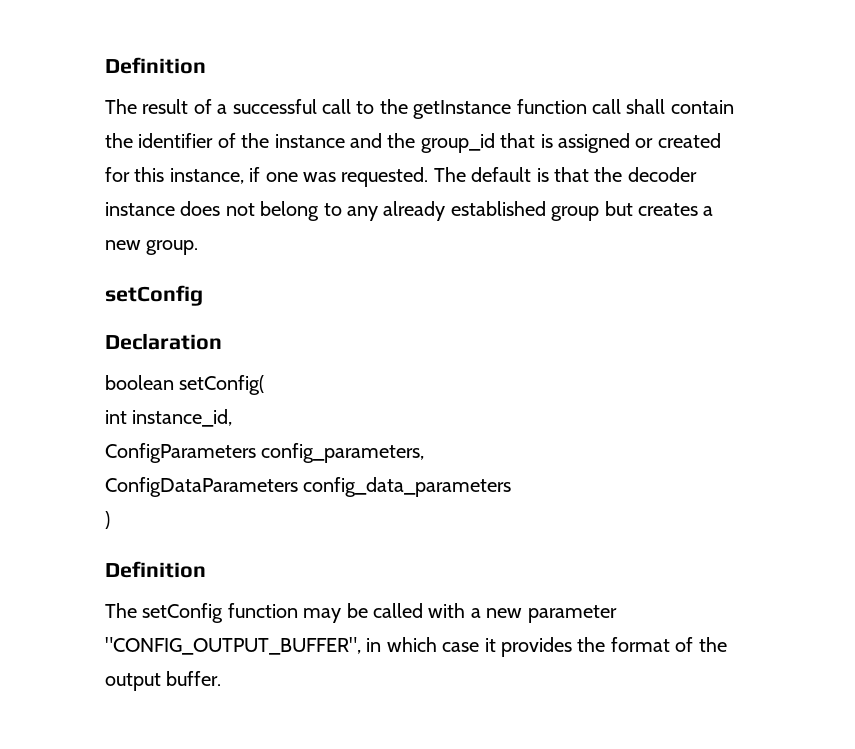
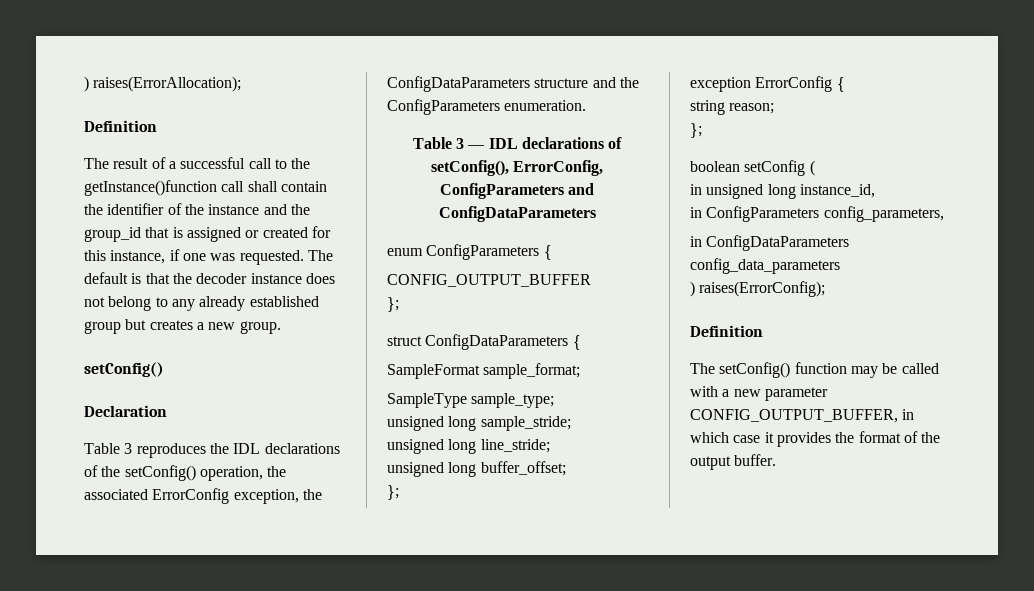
+ ) raises(ErrorAllocation);
- The result of a successful call to the getInstance function call shall contain the identifier of the instance and the group_id that is assigned or created for this instance, if one was requested.
+ The result of a successful call to the getInstance()function call shall contain the identifier of the instance and the group_id that is assigned or created for this instance, if one was requested.
  The default is that the decoder instance does not belong to any already established group but creates a new group.
- setConfig
+ setConfig()
- boolean setConfig(
- int instance_id,
+ Table 3 reproduces the IDL declarations of the setConfig() operation, the associated ErrorConfig exception, the ConfigDataParameters structure and the ConfigParameters enumeration.
+ Table 3 — IDL declarations of setConfig(), ErrorConfig, ConfigParameters and ConfigDataParameters
+ enum ConfigParameters {
+ CONFIG_OUTPUT_BUFFER
+ };
+ struct ConfigDataParameters {
+ SampleFormat sample_format;
+ SampleType sample_type;
+ unsigned long sample_stride;
+ unsigned long line_stride;
+ unsigned long buffer_offset;
+ };
+ exception ErrorConfig {
+ string reason;
+ };
+ boolean setConfig (
+ in unsigned long instance_id,
- ConfigParameters config_parameters,
+ in ConfigParameters config_parameters,
- ConfigDataParameters config_data_parameters
+ in ConfigDataParameters config_data_parameters
- )
+ ) raises(ErrorConfig);
  Definition
- The setConfig function may be called with a new parameter "CONFIG_OUTPUT_BUFFER", in which case it provides the format of the output buffer.
+ The setConfig() function may be called with a new parameter CONFIG_OUTPUT_BUFFER, in which case it provides the format of the output buffer.

